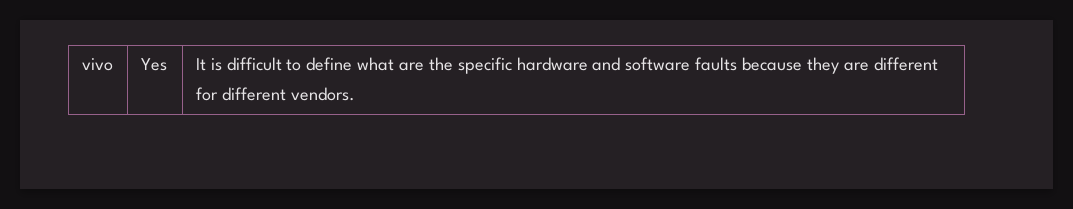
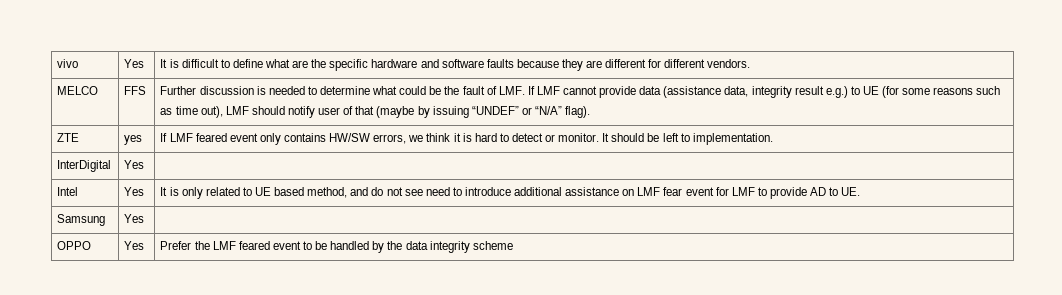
+ MELCO | FFS | Further discussion is needed to determine what could be the fault of LMF. If LMF cannot provide data (assistance data, integrity result e.g.) to UE (for some reasons such as time out), LMF should notify user of that (maybe by issuing “UNDEF” or “N/A” flag).
+ ZTE | yes | If LMF feared event only contains HW/SW errors, we think it is hard to detect or monitor. It should be left to implementation.
+ InterDigital | Yes |
+ Intel | Yes | It is only related to UE based method, and do not see need to introduce additional assistance on LMF fear event for LMF to provide AD to UE.
+ Samsung | Yes |
+ OPPO | Yes | Prefer the LMF feared event to be handled by the data integrity scheme

